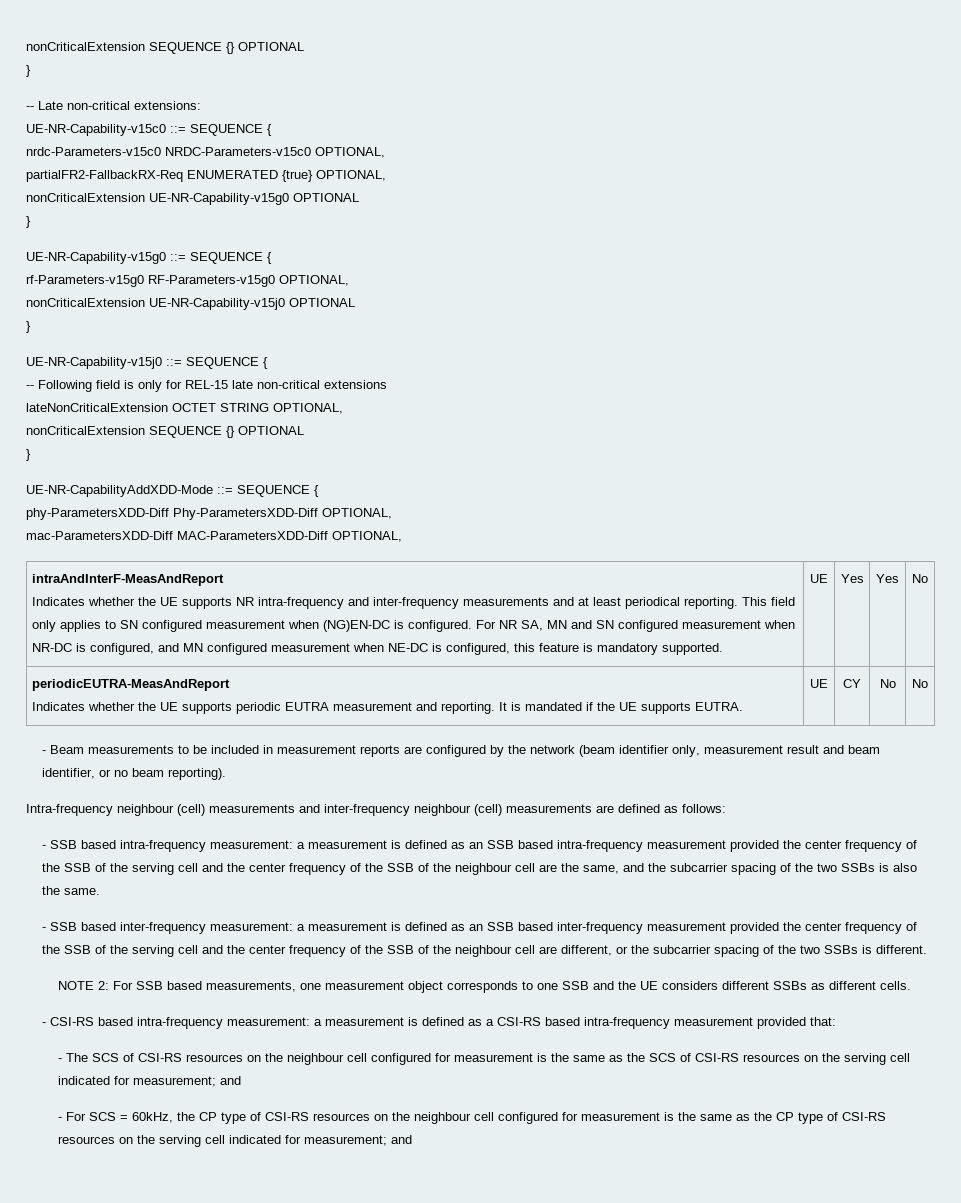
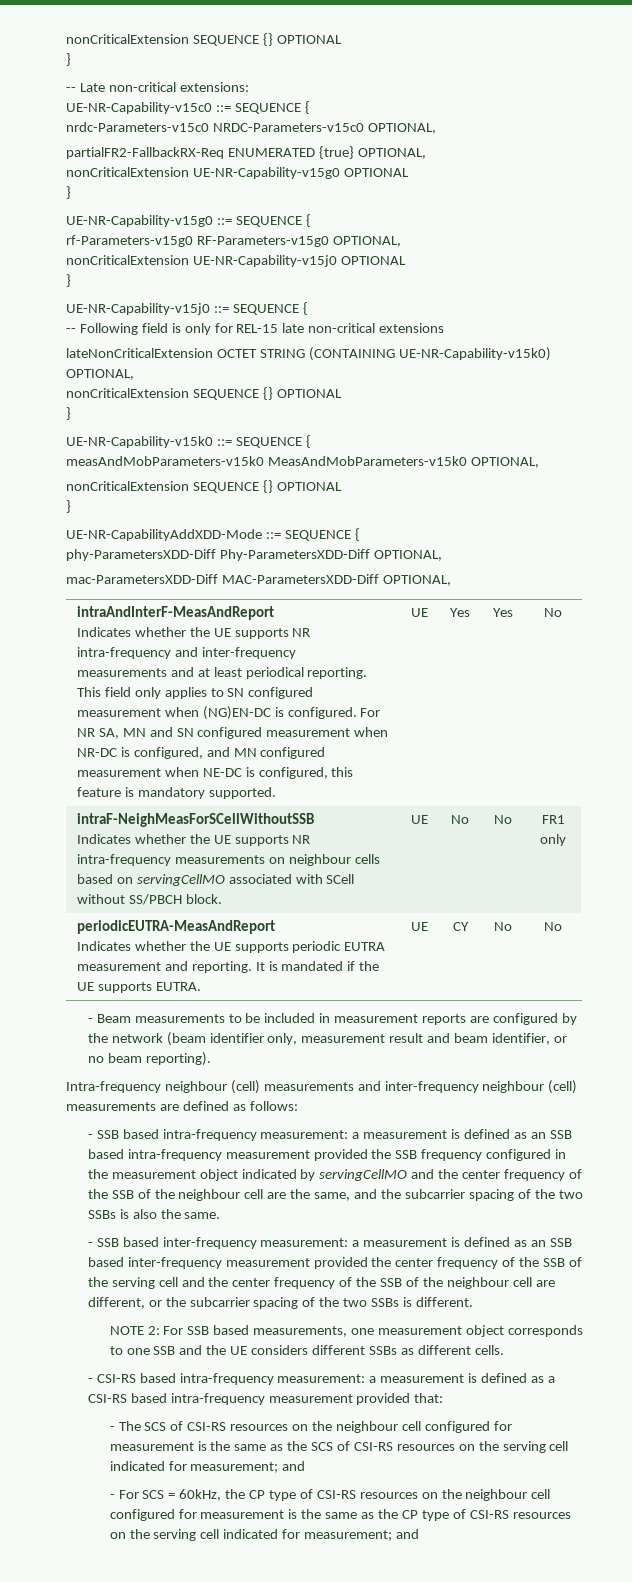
- lateNonCriticalExtension OCTET STRING OPTIONAL,
+ lateNonCriticalExtension OCTET STRING (CONTAINING UE-NR-Capability-v15k0) OPTIONAL,
+ nonCriticalExtension SEQUENCE {} OPTIONAL
+ }
+ UE-NR-Capability-v15k0 ::= SEQUENCE {
+ measAndMobParameters-v15k0 MeasAndMobParameters-v15k0 OPTIONAL,
+ intraF-NeighMeasForSCellWithoutSSB
+ Indicates whether the UE supports NR intra-frequency measurements on neighbour cells based on servingCellMO associated with SCell without SS/PBCH block. | UE | No | No | FR1 only
- - SSB based intra-frequency measurement: a measurement is defined as an SSB based intra-frequency measurement provided the center frequency of the SSB of the serving cell and the center frequency of the SSB of the neighbour cell are the same, and the subcarrier spacing of the two SSBs is also the same.
+ - SSB based intra-frequency measurement: a measurement is defined as an SSB based intra-frequency measurement provided the SSB frequency configured in the measurement object indicated by servingCellMO and the center frequency of the SSB of the neighbour cell are the same, and the subcarrier spacing of the two SSBs is also the same.

